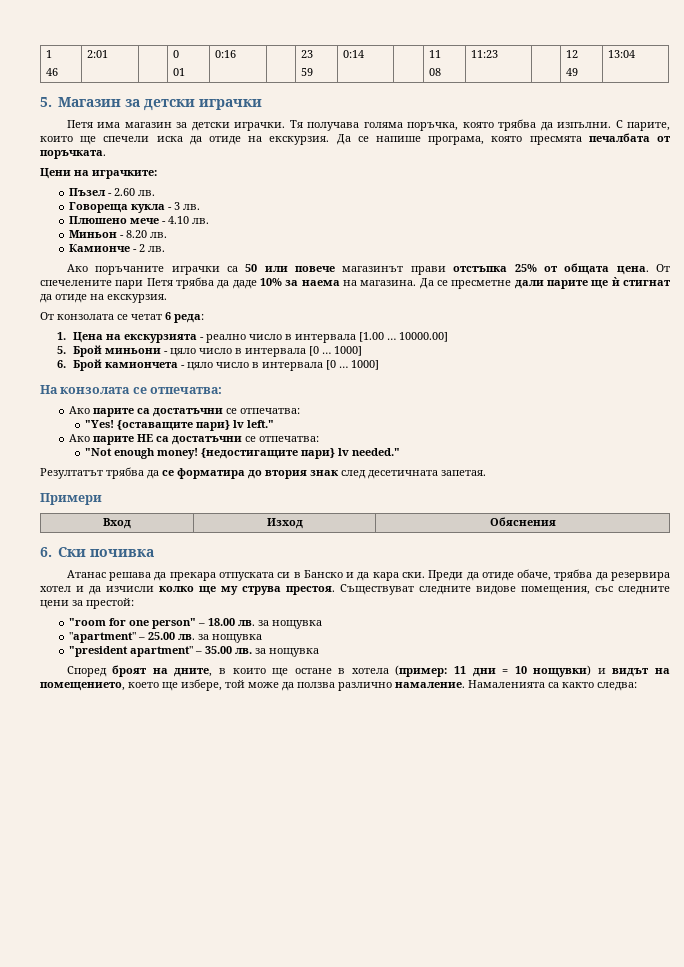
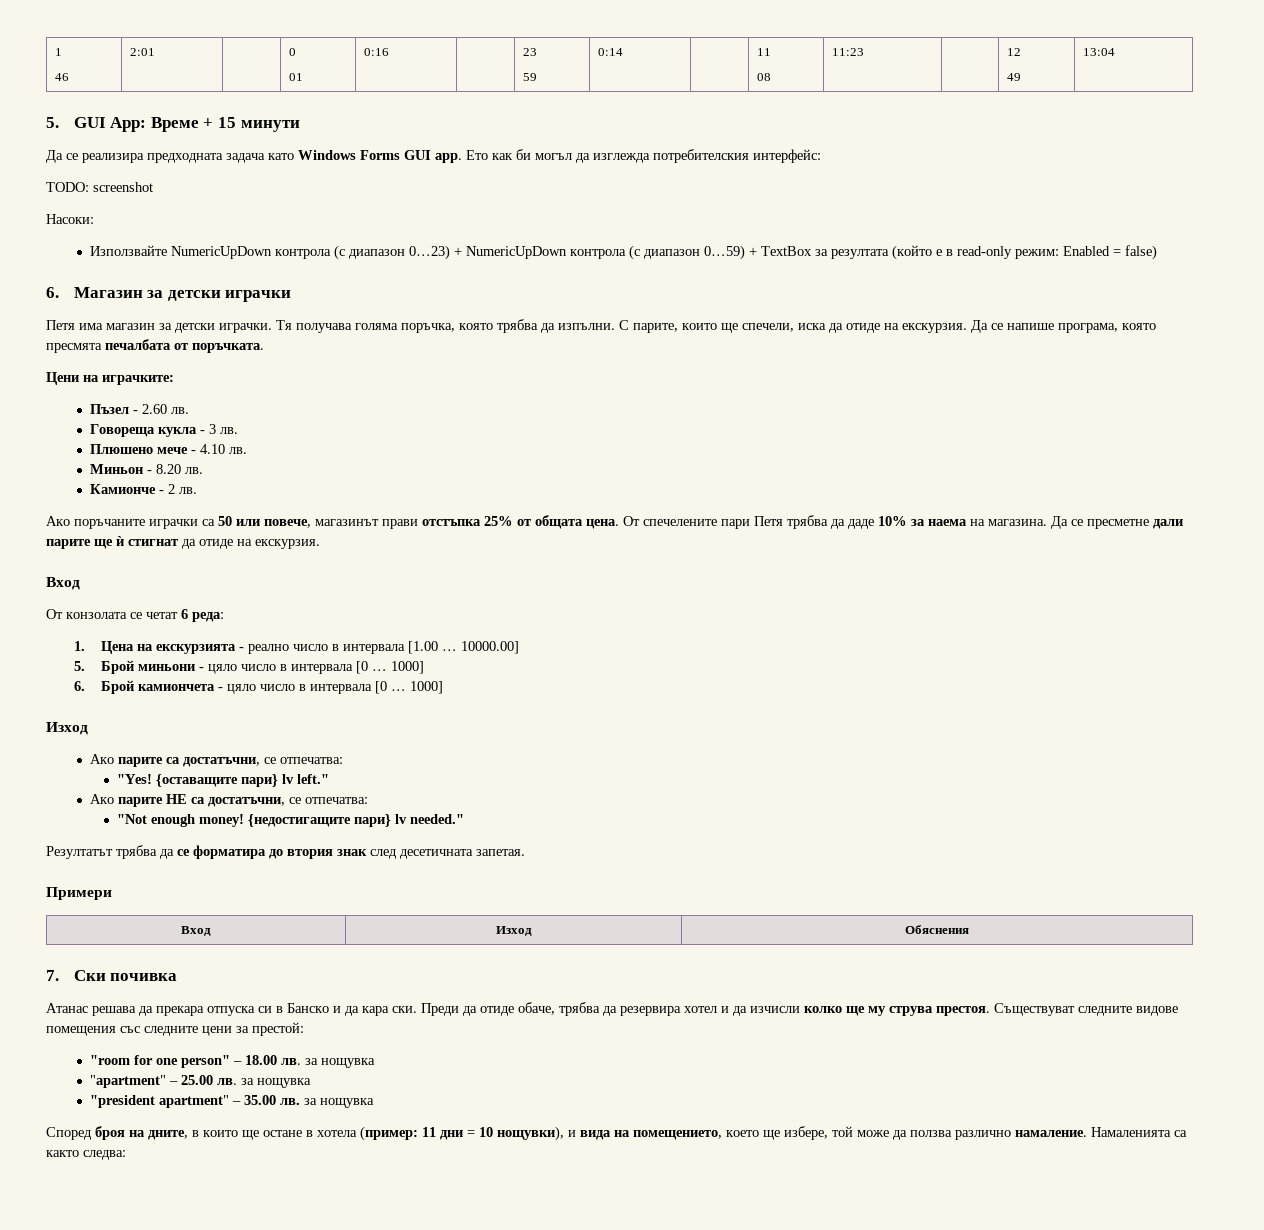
- 5. Магазин за детски играчки
+ 5. GUI App: Време + 15 минути
+ Да се реализира предходната задача като Windows Forms GUI app. Ето как би могъл да изглежда потребителския интерфейс:
+ TODO: screenshot
+ Насоки:
+ Използвайте NumericUpDown контролa (с диапазон 0…23) + NumericUpDown контролa (с диапазон 0…59) + TextBox за резултата (който е в read-only режим: Enabled = false)
+ 6. Магазин за детски играчки
- С парите, които ще спечели иска да отиде на екскурзия.
+ С парите, които ще спечели, иска да отиде на екскурзия.
- Ако поръчаните играчки са 50 или повече магазинът прави отстъпка 25% от общата цена.
+ Ако поръчаните играчки са 50 или повече, магазинът прави отстъпка 25% от общата цена.
  Да се пресметне дали парите ще ѝ стигнат да отиде на екскурзия.
+ Вход
  6. Брой камиончета - цяло число в интервала [0 … 1000]
- На конзолата се отпечатва:
+ Изход
- Ако парите са достатъчни се отпечатва:
+ Ако парите са достатъчни, се отпечатва:
- Ако парите НЕ са достатъчни се отпечатва:
+ Ако парите НЕ са достатъчни, се отпечатва:
- 6. Ски почивка
+ 7. Ски почивка
- Атанас решава да прекара отпуската си в Банско и да кара ски.
+ Атанас решава да прекара отпуска си в Банско и да кара ски.
- Съществуват следните видове помещения, със следните цени за престой:
+ Съществуват следните видове помещения със следните цени за престой:
- Според броят на дните, в които ще остане в хотела (пример: 11 дни = 10 нощувки) и видът на помещението, което ще избере, той може да ползва различно намаление.
+ Според броя на дните, в които ще остане в хотела (пример: 11 дни = 10 нощувки), и вида на помещението, което ще избере, той може да ползва различно намаление.

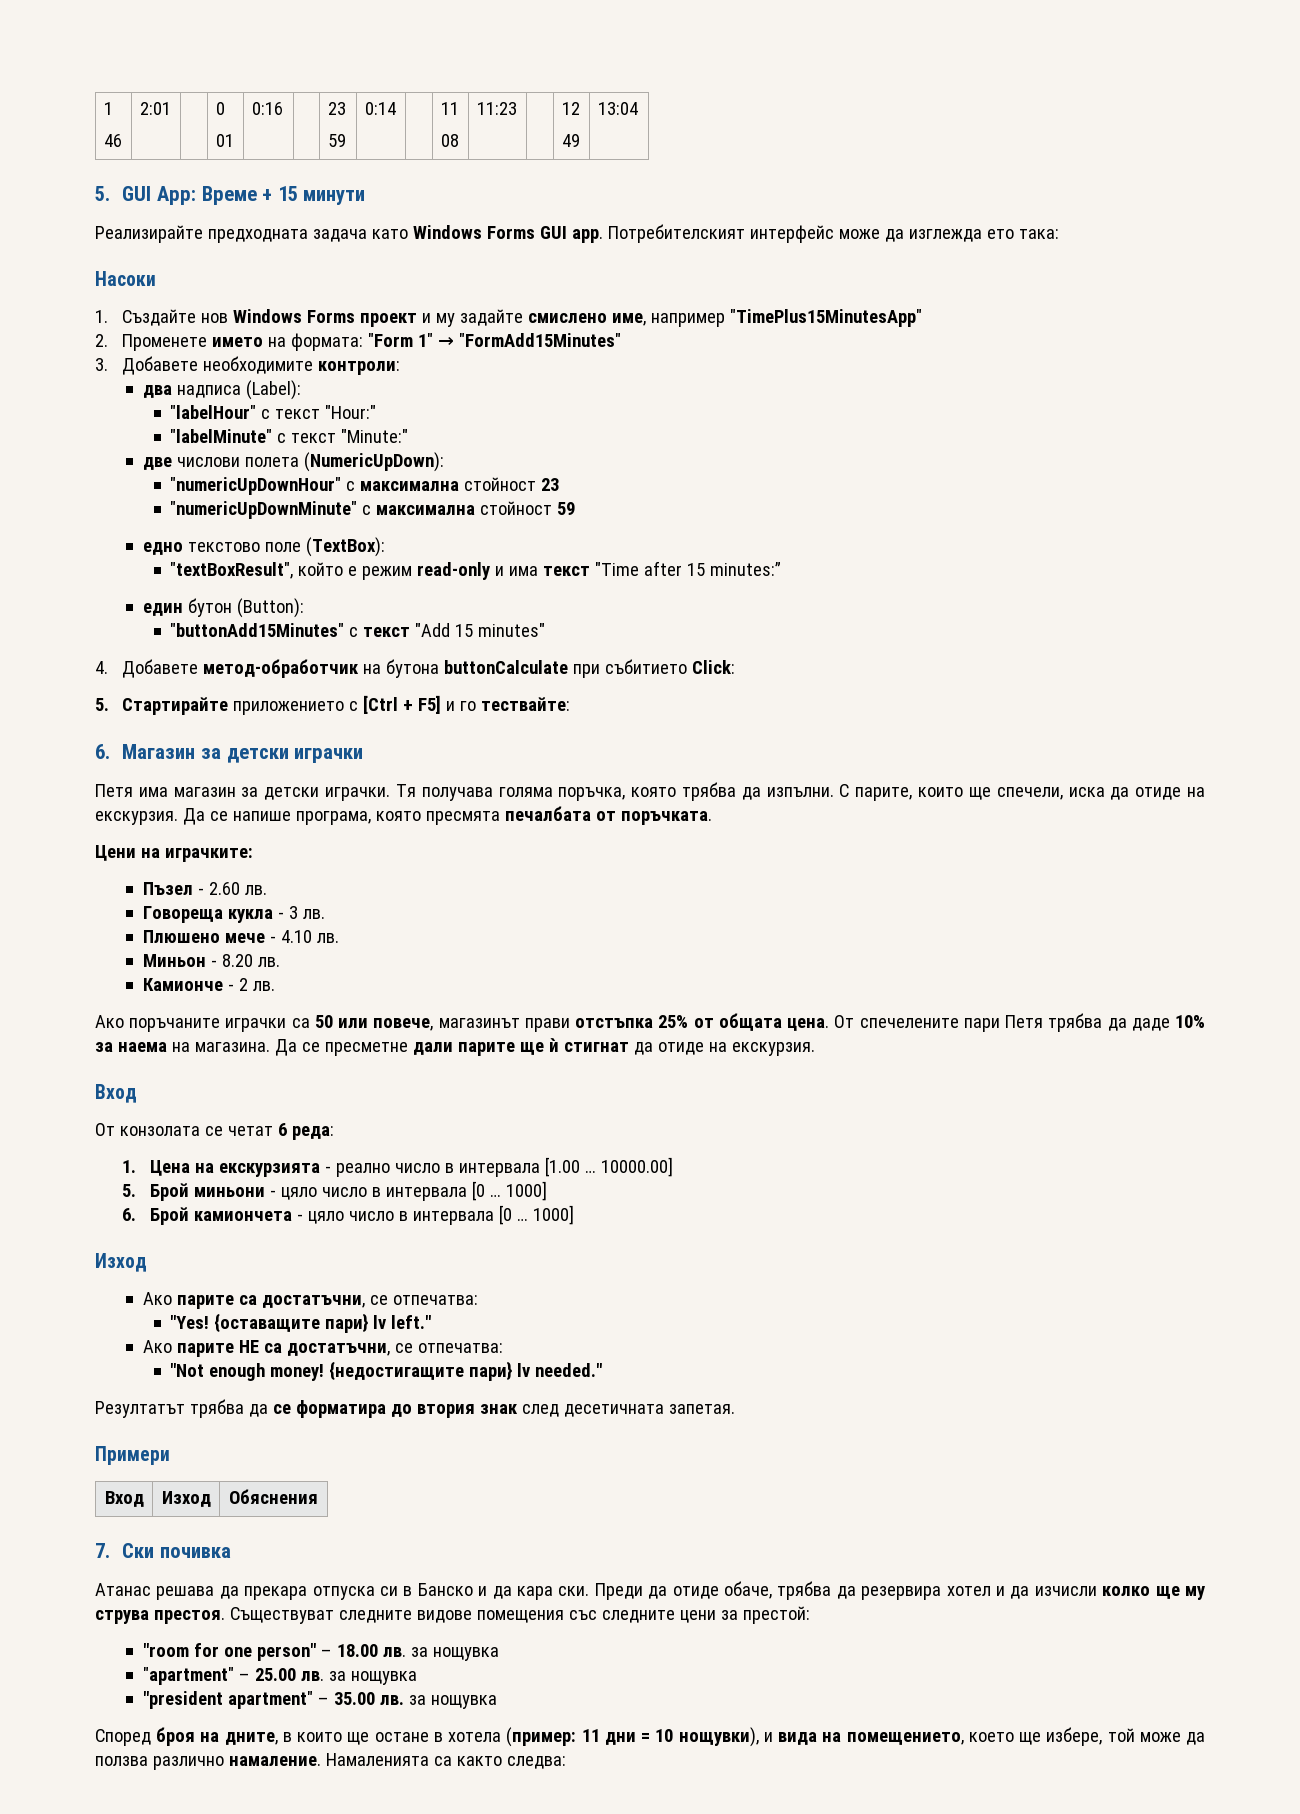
- Да се реализира предходната задача като Windows Forms GUI app.
+ Реализирайте предходната задача като Windows Forms GUI app.
- Ето как би могъл да изглежда потребителския интерфейс:
- TODO: screenshot
- Насоки:
- Използвайте NumericUpDown контролa (с диапазон 0…23) + NumericUpDown контролa (с диапазон 0…59) + TextBox за резултата (който е в read-only режим: Enabled = false)
+ Потребителският интерфейс може да изглежда ето така:
+ Насоки
+ 1. Създайте нов Windows Forms проект и му задайте смислено име, например "TimePlus15MinutesApp"
+ 2. Променете името на формата: "Form 1" → "FormAdd15Minutes"
+ 3. Добавете необходимите контроли:
+ два надписа (Label):
+ "labelHour" с текст "Hour:"
+ "labelMinute" с текст "Minute:"
+ две числови полета (NumericUpDown):
+ "numericUpDownHour" с максимална стойност 23
+ "numericUpDownMinute" с максимална стойност 59
+ едно текстово поле (TextBox):
+ "textBoxResult", който е режим read-only и има текст "Time after 15 minutes:”
+ един бутон (Button):
+ "buttonAdd15Minutes" с текст "Add 15 minutes"
+ 4. Добавете метод-обработчик на бутона buttonCalculate при събитието Click:
+ 5. Стартирайте приложението с [Ctrl + F5] и го тествайте:

